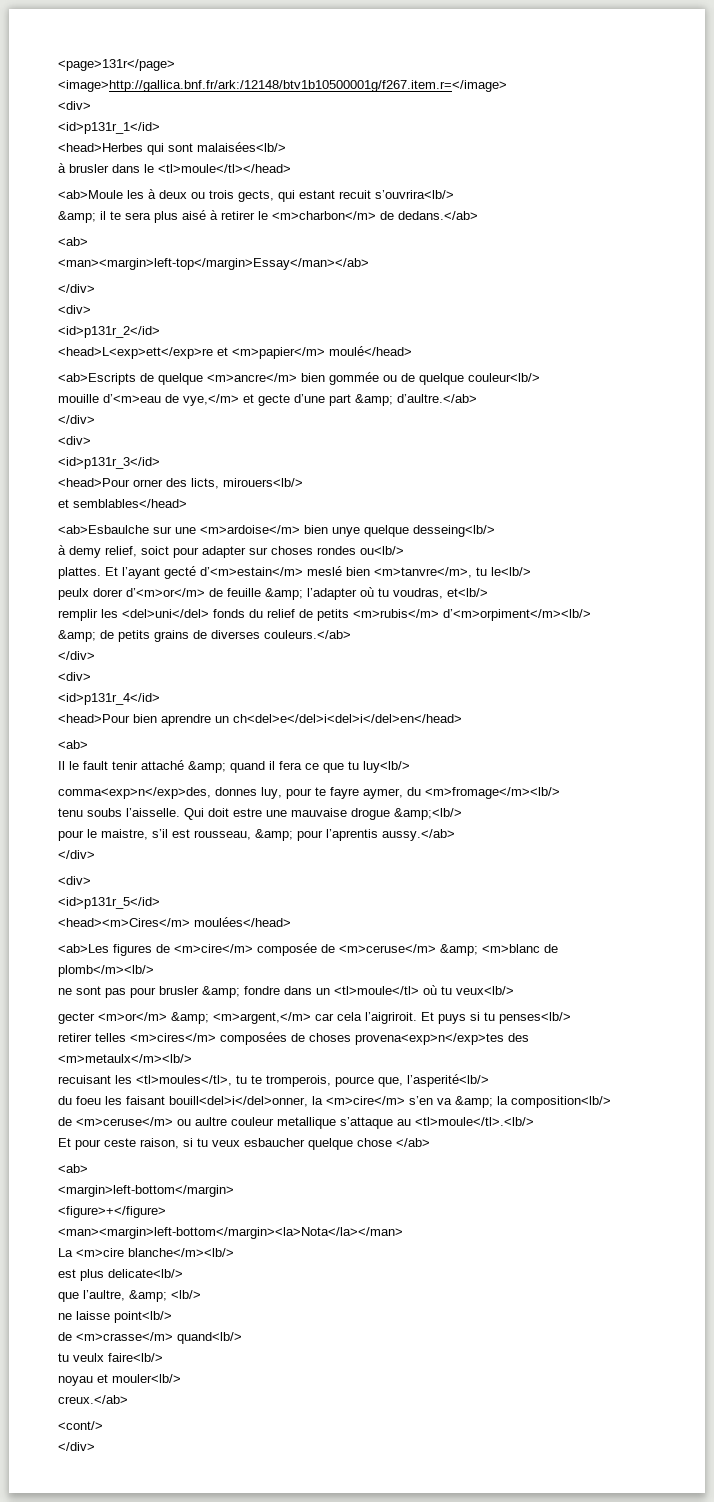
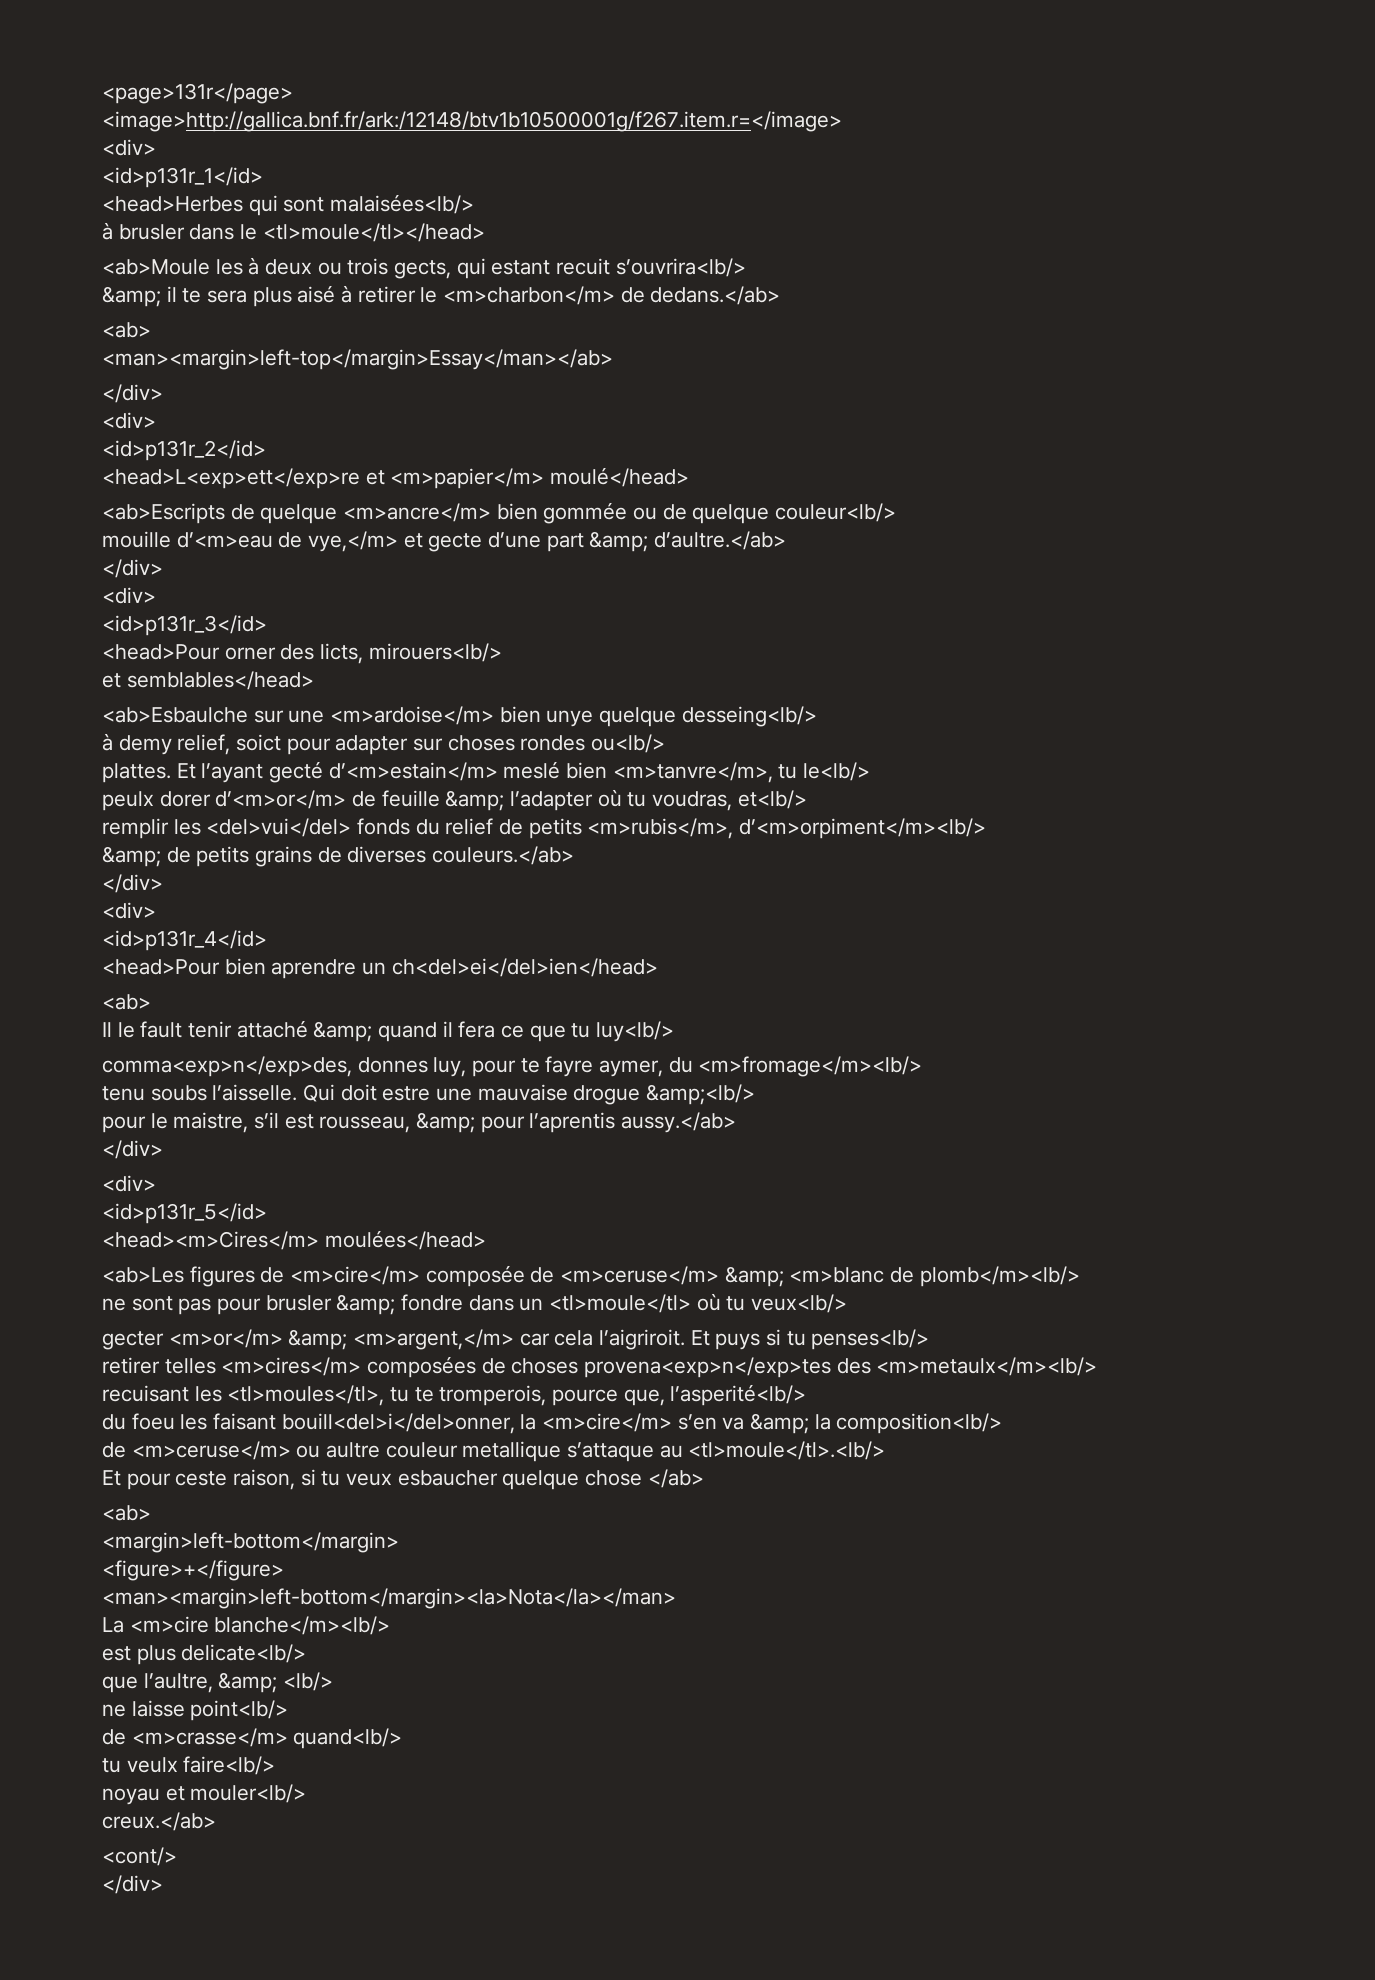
- remplir les <del>uni</del> fonds du relief de petits <m>rubis</m> d’<m>orpiment</m><lb/>
+ remplir les <del>vui</del> fonds du relief de petits <m>rubis</m>, d’<m>orpiment</m><lb/>
- <head>Pour bien aprendre un ch<del>e</del>i<del>i</del>en</head>
+ <head>Pour bien aprendre un ch<del>ei</del>ien</head>

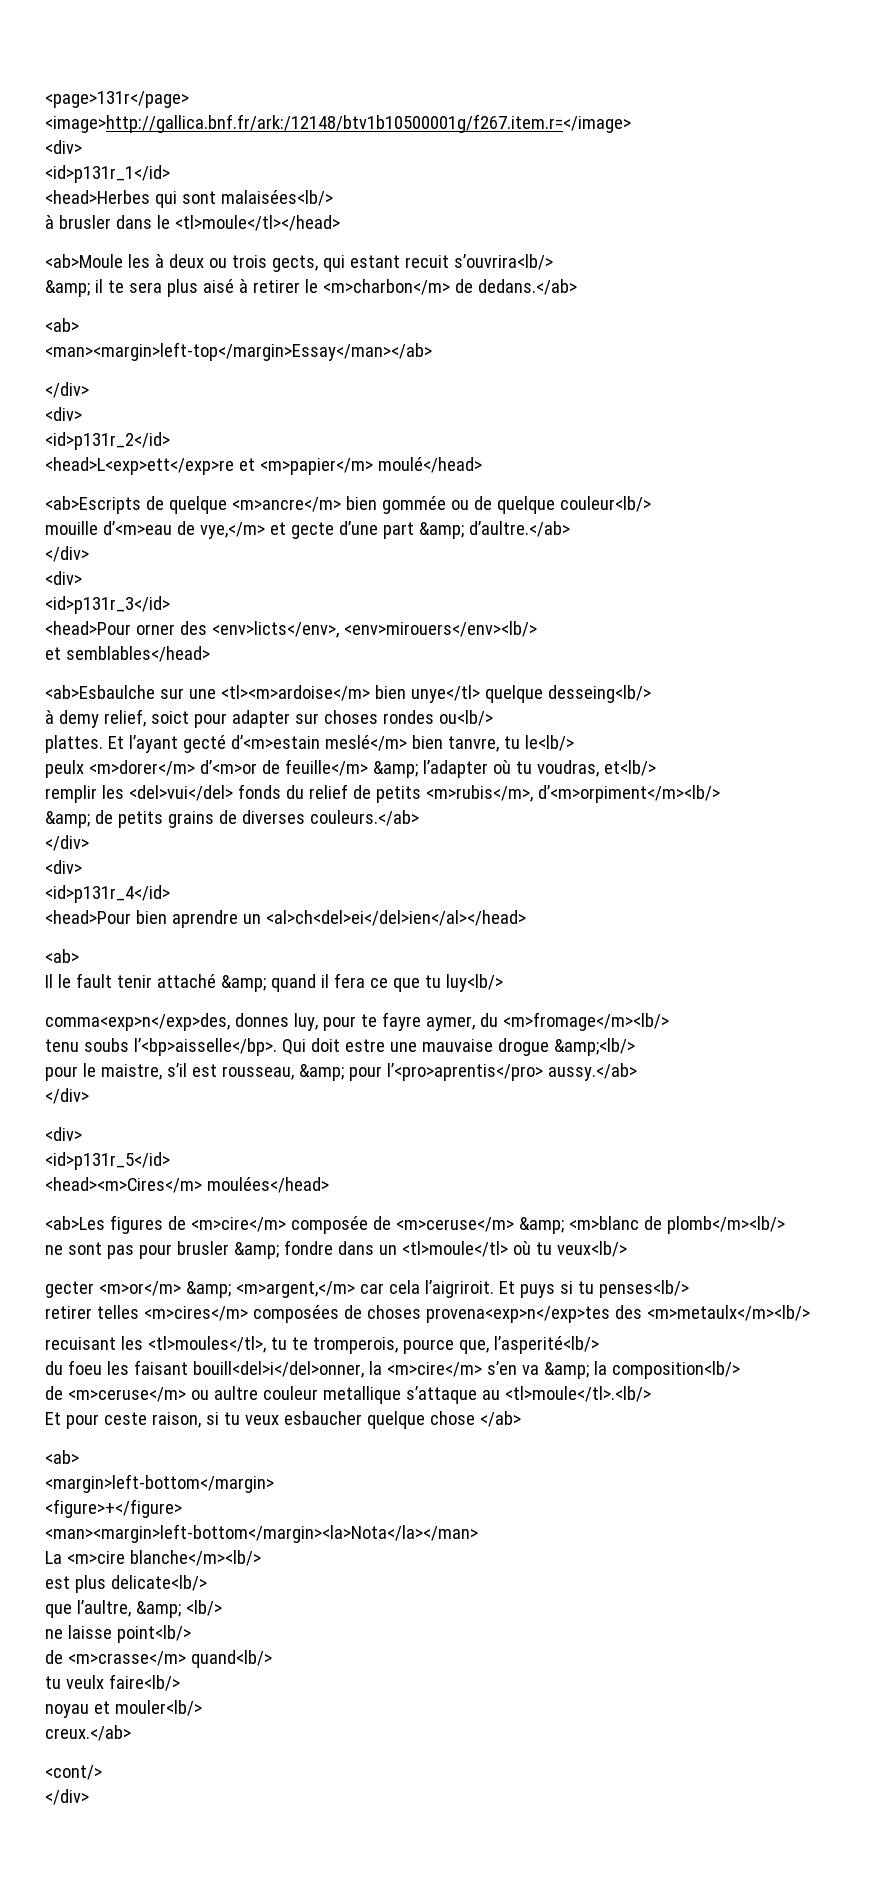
- <head>Pour orner des licts, mirouers<lb/>
+ <head>Pour orner des <env>licts</env>, <env>mirouers</env><lb/>
- <ab>Esbaulche sur une <m>ardoise</m> bien unye quelque desseing<lb/>
+ <ab>Esbaulche sur une <tl><m>ardoise</m> bien unye</tl> quelque desseing<lb/>
- Et l’ayant gecté d’<m>estain</m> meslé bien <m>tanvre</m>, tu le<lb/>
+ Et l’ayant gecté d’<m>estain meslé</m> bien tanvre, tu le<lb/>
- peulx dorer d’<m>or</m> de feuille &amp; l’adapter où tu voudras, et<lb/>
+ peulx <m>dorer</m> d’<m>or de feuille</m> &amp; l’adapter où tu voudras, et<lb/>
- <head>Pour bien aprendre un ch<del>ei</del>ien</head>
+ <head>Pour bien aprendre un <al>ch<del>ei</del>ien</al></head>
- tenu soubs l’aisselle.
+ tenu soubs l’<bp>aisselle</bp>.
- pour le maistre, s’il est rousseau, &amp; pour l’aprentis aussy.</ab>
+ pour le maistre, s’il est rousseau, &amp; pour l’<pro>aprentis</pro> aussy.</ab>

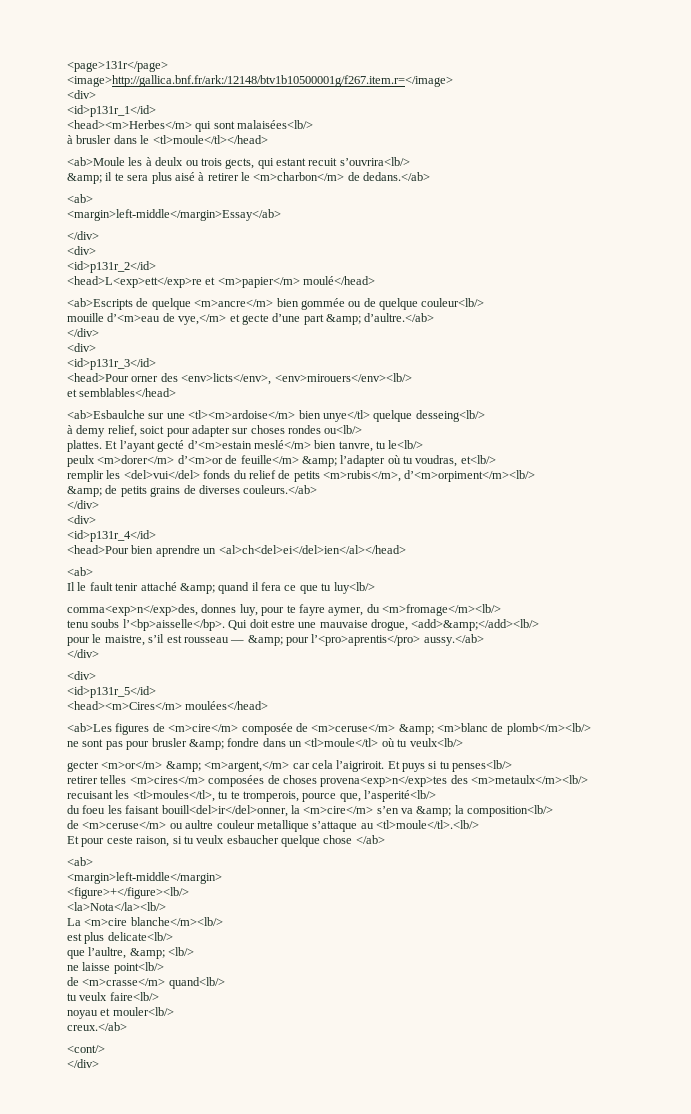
- <head>Herbes qui sont malaisées<lb/>
+ <head><m>Herbes</m> qui sont malaisées<lb/>
- <ab>Moule les à deux ou trois gects, qui estant recuit s’ouvrira<lb/>
+ <ab>Moule les à deulx ou trois gects, qui estant recuit s’ouvrira<lb/>
- <man><margin>left-top</margin>Essay</man></ab>
+ <margin>left-middle</margin>Essay</ab>
- Qui doit estre une mauvaise drogue &amp;<lb/>
+ Qui doit estre une mauvaise drogue, <add>&amp;</add><lb/>
- pour le maistre, s’il est rousseau, &amp; pour l’<pro>aprentis</pro> aussy.</ab>
+ pour le maistre, s’il est rousseau — &amp; pour l’<pro>aprentis</pro> aussy.</ab>
- ne sont pas pour brusler &amp; fondre dans un <tl>moule</tl> où tu veux<lb/>
+ ne sont pas pour brusler &amp; fondre dans un <tl>moule</tl> où tu veulx<lb/>
- du foeu les faisant bouill<del>i</del>onner, la <m>cire</m> s’en va &amp; la composition<lb/>
+ du foeu les faisant bouill<del>ir</del>onner, la <m>cire</m> s’en va &amp; la composition<lb/>
- Et pour ceste raison, si tu veux esbaucher quelque chose </ab>
+ Et pour ceste raison, si tu veulx esbaucher quelque chose </ab>
- <margin>left-bottom</margin>
- <figure>+</figure>
- <man><margin>left-bottom</margin><la>Nota</la></man>
+ <margin>left-middle</margin>
+ <figure>+</figure><lb/>
+ <la>Nota</la><lb/>

